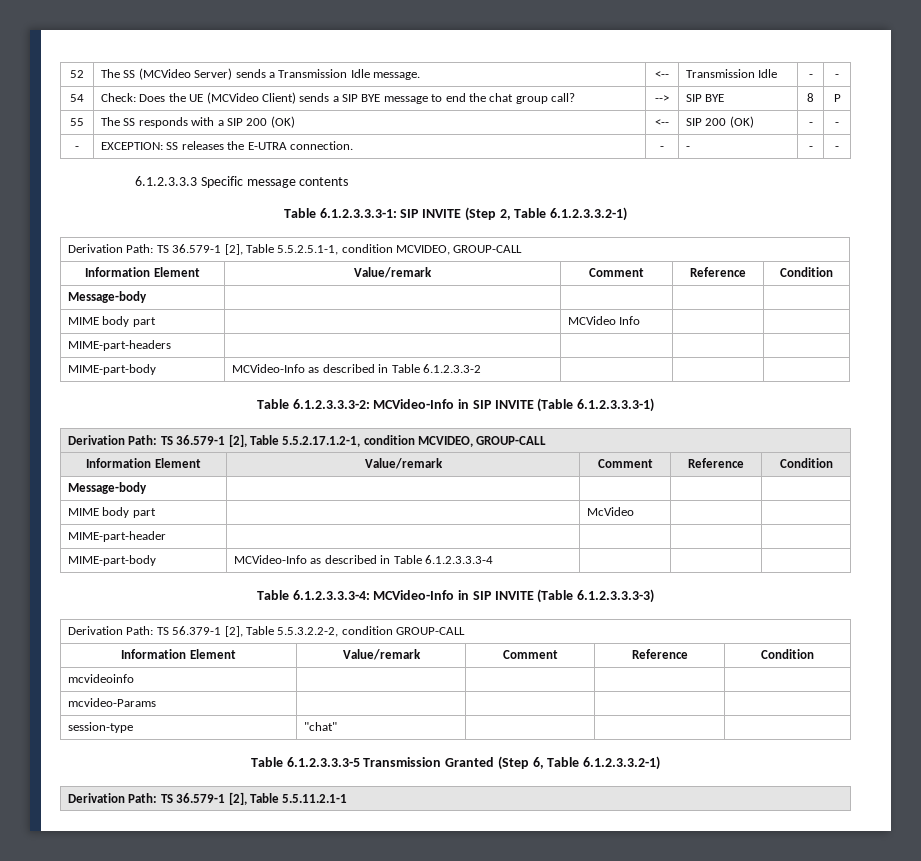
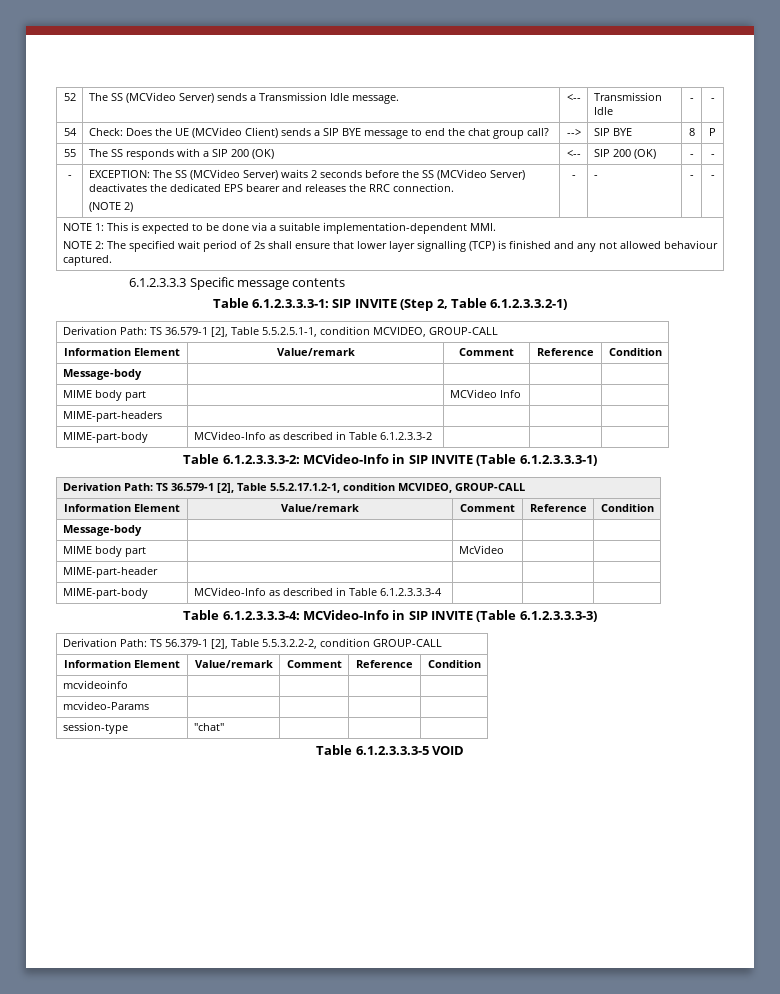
- - | EXCEPTION: SS releases the E-UTRA connection. | - | - | - | -
+ - | EXCEPTION: The SS (MCVideo Server) waits 2 seconds before the SS (MCVideo Server) deactivates the dedicated EPS bearer and releases the RRC connection.
+ (NOTE 2) | - | - | - | -
+ NOTE 1: This is expected to be done via a suitable implementation-dependent MMI.
+ NOTE 2: The specified wait period of 2s shall ensure that lower layer signalling (TCP) is finished and any not allowed behaviour captured.
- Table 6.1.2.3.3.3-5 Transmission Granted (Step 6, Table 6.1.2.3.3.2-1)
- Derivation Path: TS 36.579-1 [2], Table 5.5.11.2.1-1
+ Table 6.1.2.3.3.3-5 VOID

